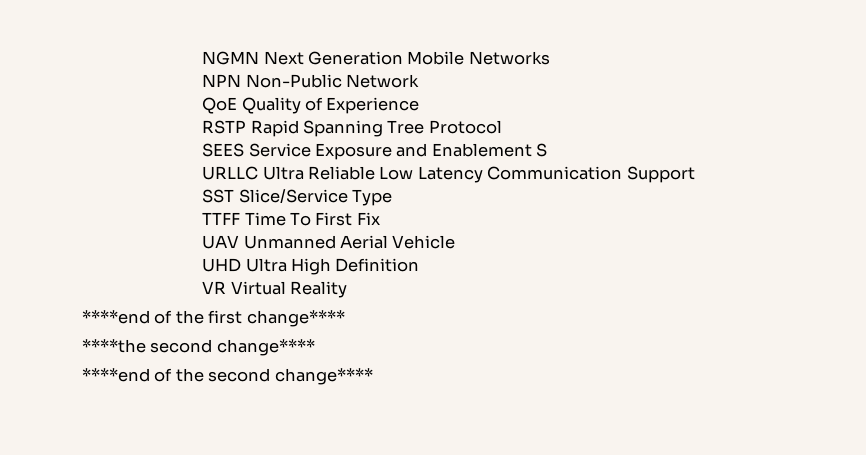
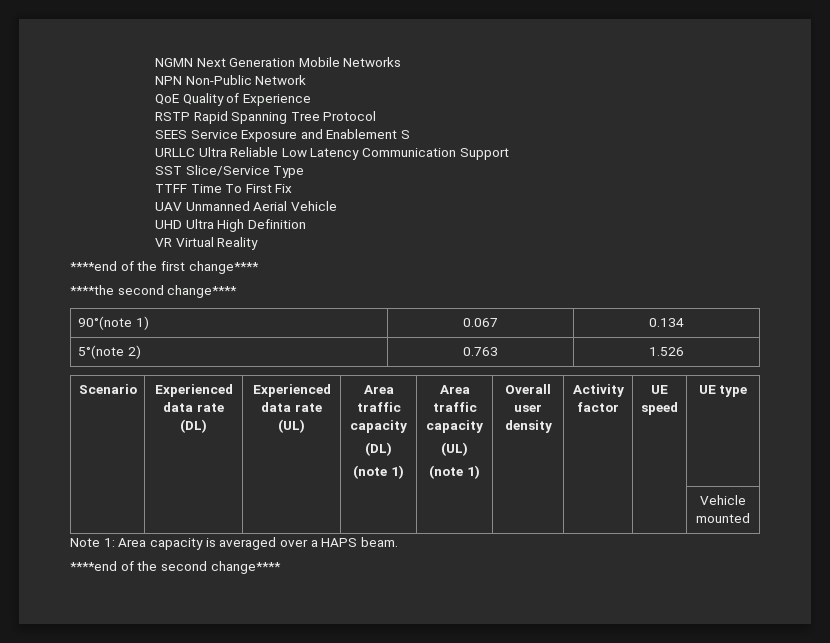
+ 90°(note 1) | 0.067 | 0.134
+ 5°(note 2) | 0.763 | 1.526
+ Scenario | Experienced data rate (DL) | Experienced data rate (UL) | Area traffic capacity
+ (DL)
+ (note 1) | Area traffic capacity
+ (UL)
+ (note 1) | Overall user density | Activity factor | UE speed | UE type
+ | | | | | | | | Vehicle mounted
+ Note 1: Area capacity is averaged over a HAPS beam.

